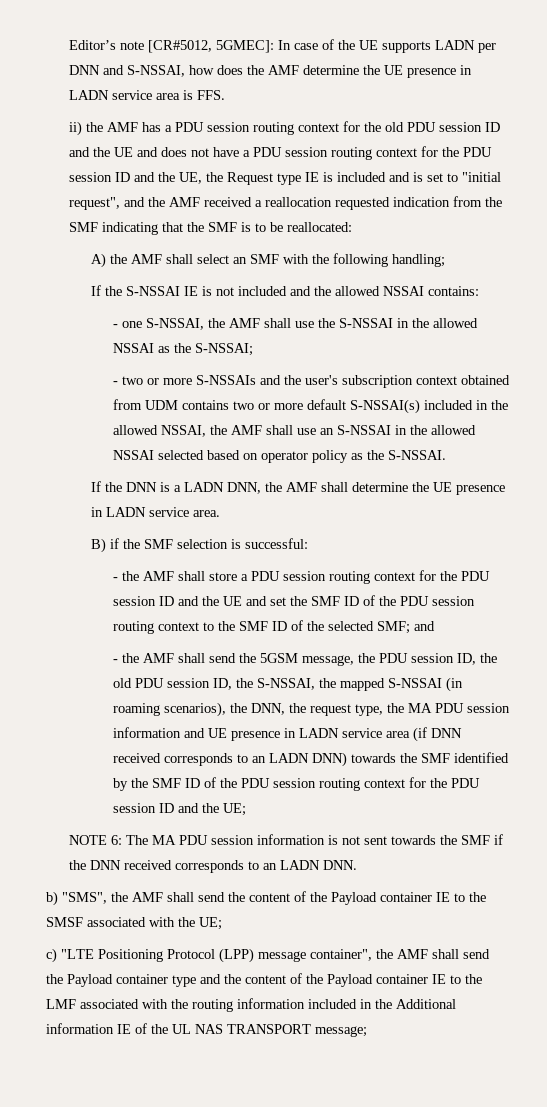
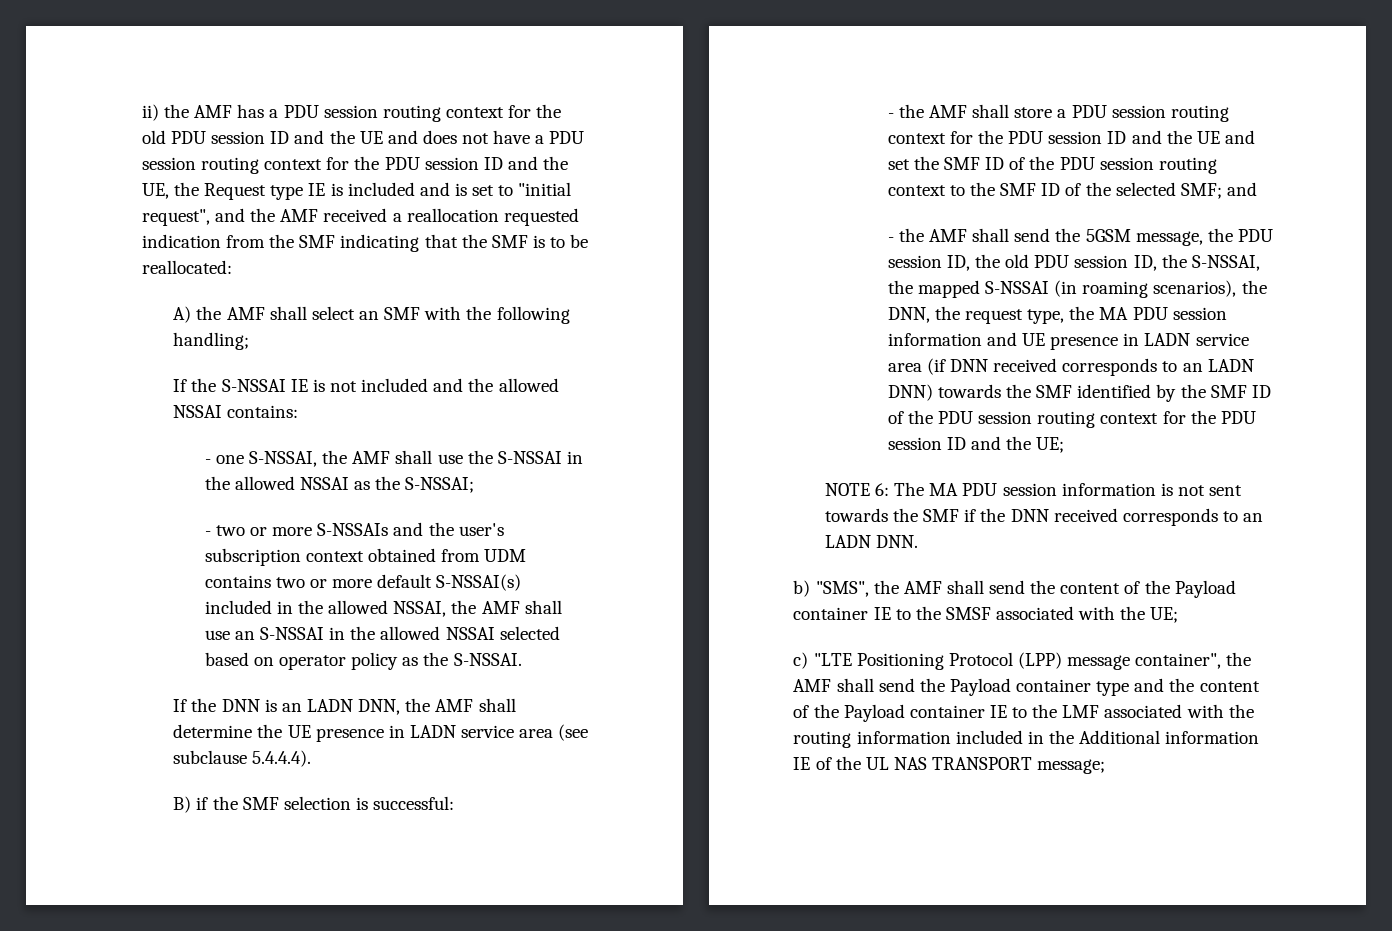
- Editor’s note [CR#5012, 5GMEC]: In case of the UE supports LADN per DNN and S-NSSAI, how does the AMF determine the UE presence in LADN service area is FFS.
- If the DNN is a LADN DNN, the AMF shall determine the UE presence in LADN service area.
+ If the DNN is an LADN DNN, the AMF shall determine the UE presence in LADN service area (see subclause 5.4.4.4).

